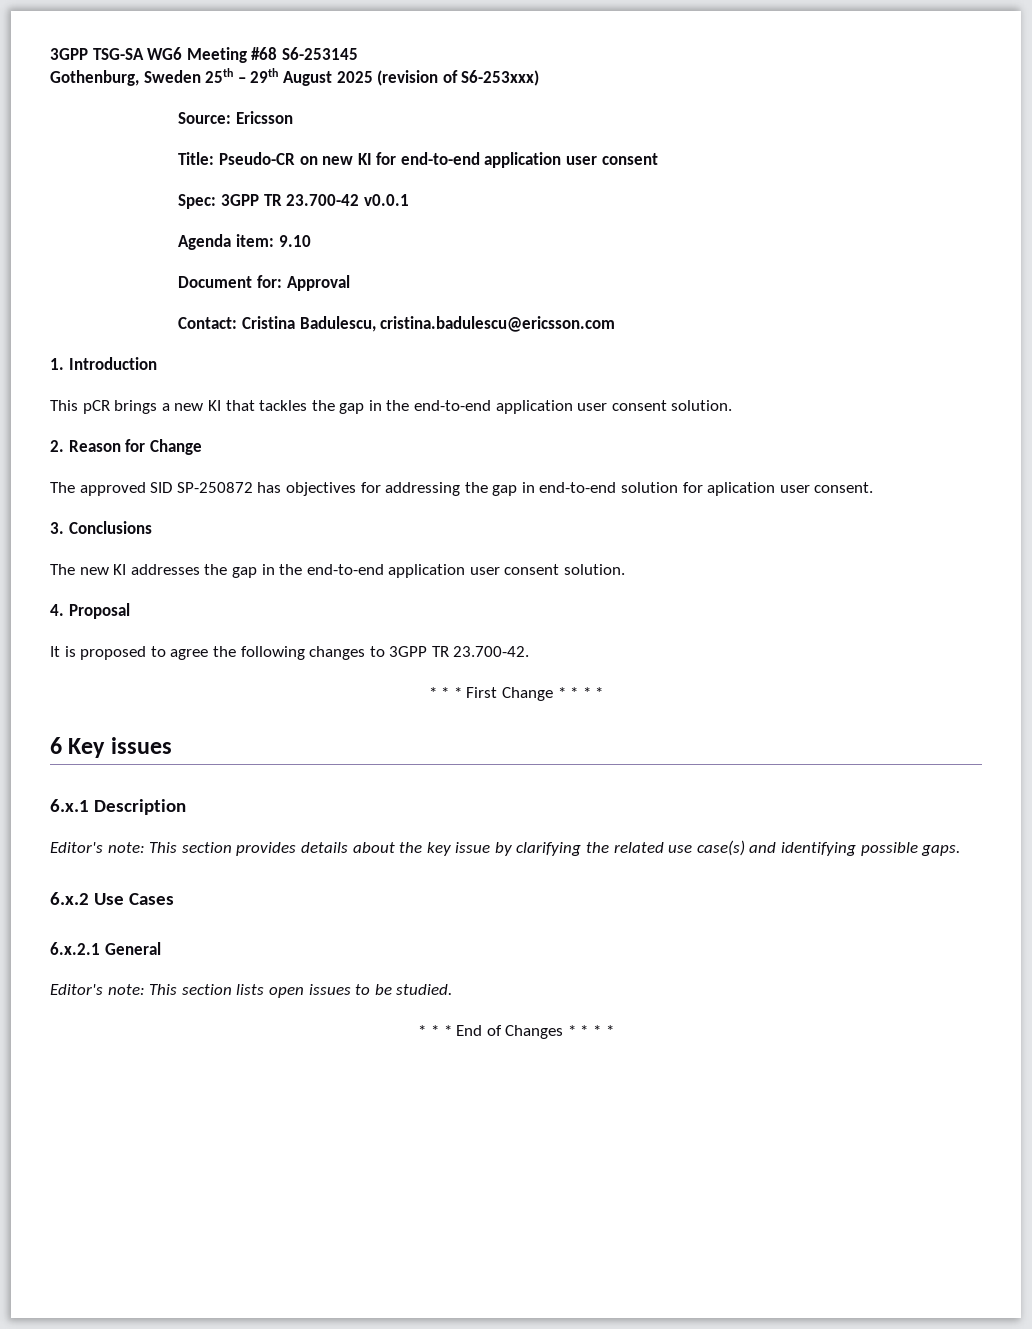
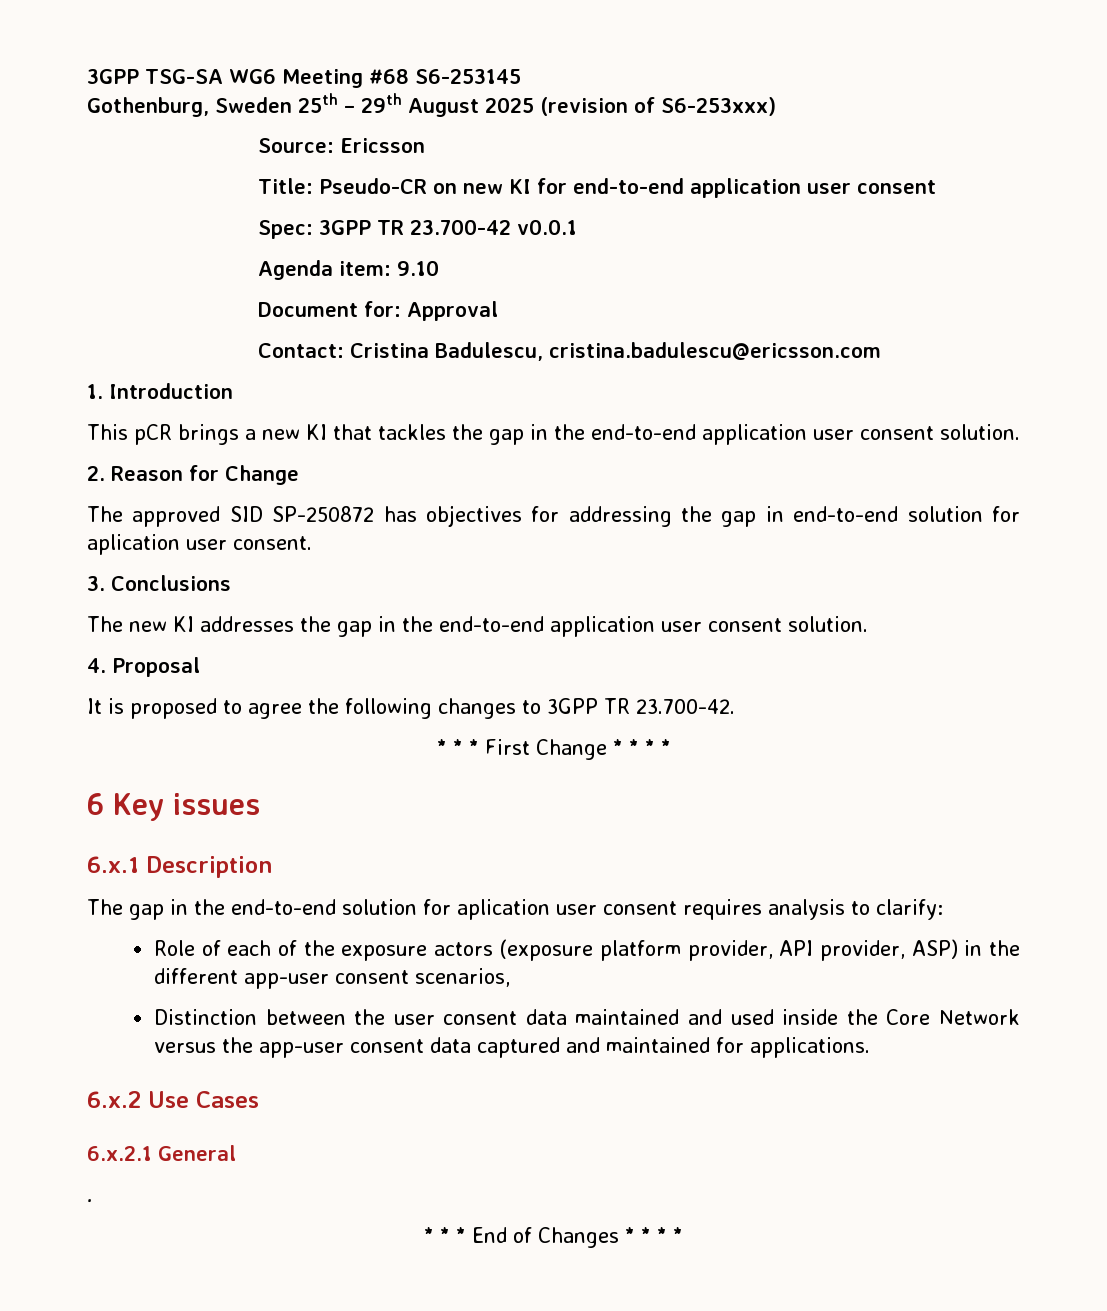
- Editor's note: This section provides details about the key issue by clarifying the related use case(s) and identifying possible gaps.
+ The gap in the end-to-end solution for aplication user consent requires analysis to clarify:
+ Role of each of the exposure actors (exposure platform provider, API provider, ASP) in the different app-user consent scenarios,
+ Distinction between the user consent data maintained and used inside the Core Network versus the app-user consent data captured and maintained for applications.
- Editor's note: This section lists open issues to be studied.
+ .

